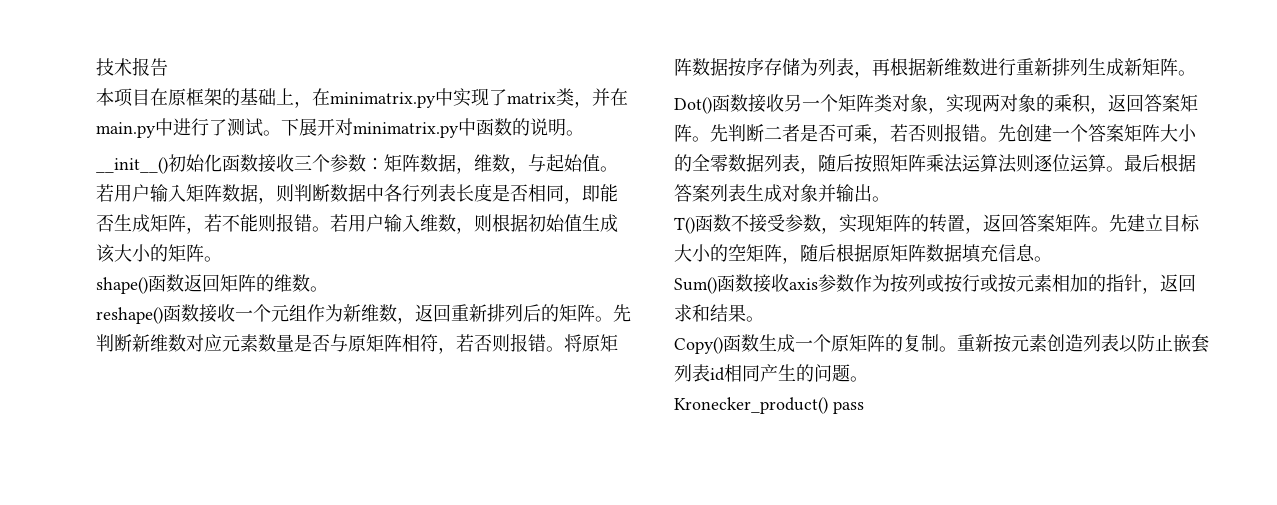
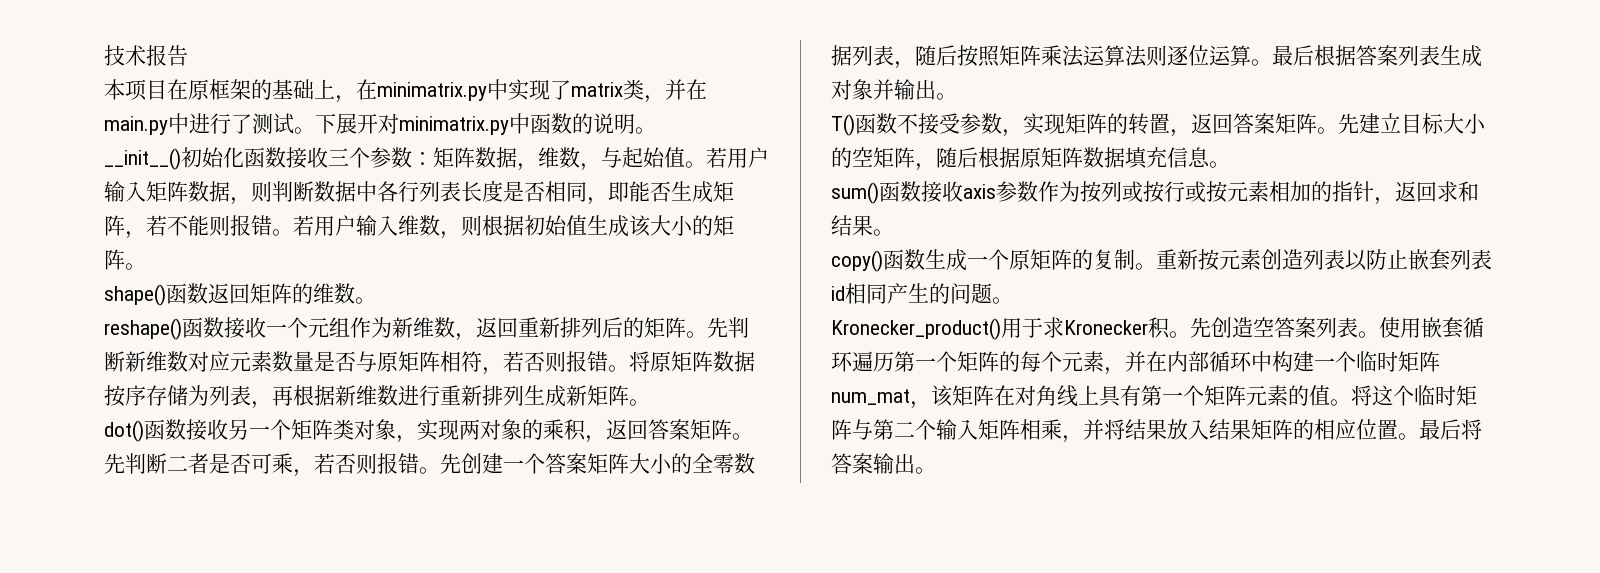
- Dot()函数接收另一个矩阵类对象，实现两对象的乘积，返回答案矩阵。
+ dot()函数接收另一个矩阵类对象，实现两对象的乘积，返回答案矩阵。
- Sum()函数接收axis参数作为按列或按行或按元素相加的指针，返回求和结果。
+ sum()函数接收axis参数作为按列或按行或按元素相加的指针，返回求和结果。
- Copy()函数生成一个原矩阵的复制。
+ copy()函数生成一个原矩阵的复制。
- Kronecker_product() pass
+ Kronecker_product()用于求Kronecker积。先创造空答案列表。使用嵌套循环遍历第一个矩阵的每个元素，并在内部循环中构建一个临时矩阵num_mat，该矩阵在对角线上具有第一个矩阵元素的值。将这个临时矩阵与第二个输入矩阵相乘，并将结果放入结果矩阵的相应位置。最后将答案输出。

